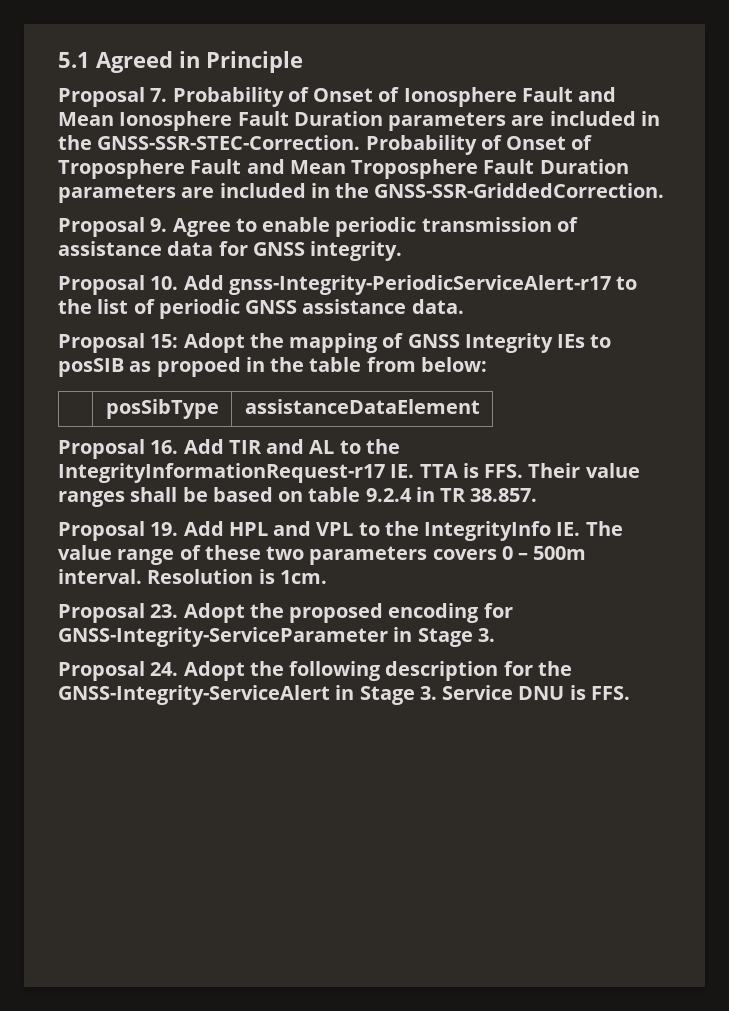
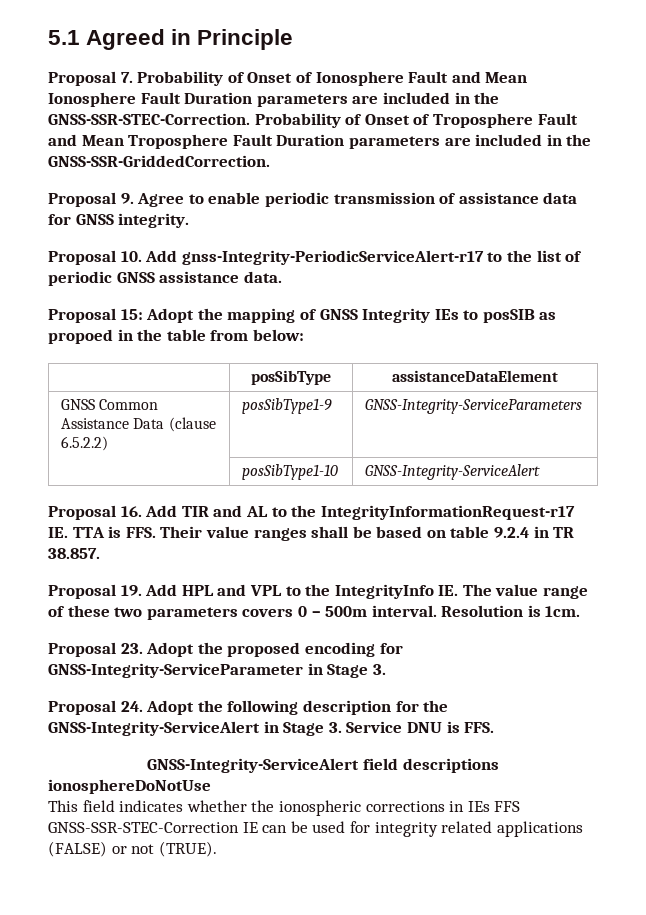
+ GNSS Common Assistance Data (clause 6.5.2.2) | posSibType1-9 | GNSS-Integrity-ServiceParameters
+ | posSibType1-10 | GNSS-Integrity-ServiceAlert
+ GNSS-Integrity-ServiceAlert field descriptions
+ ionosphereDoNotUse
+ This field indicates whether the ionospheric corrections in IEs FFS GNSS-SSR-STEC-Correction IE can be used for integrity related applications (FALSE) or not (TRUE).

